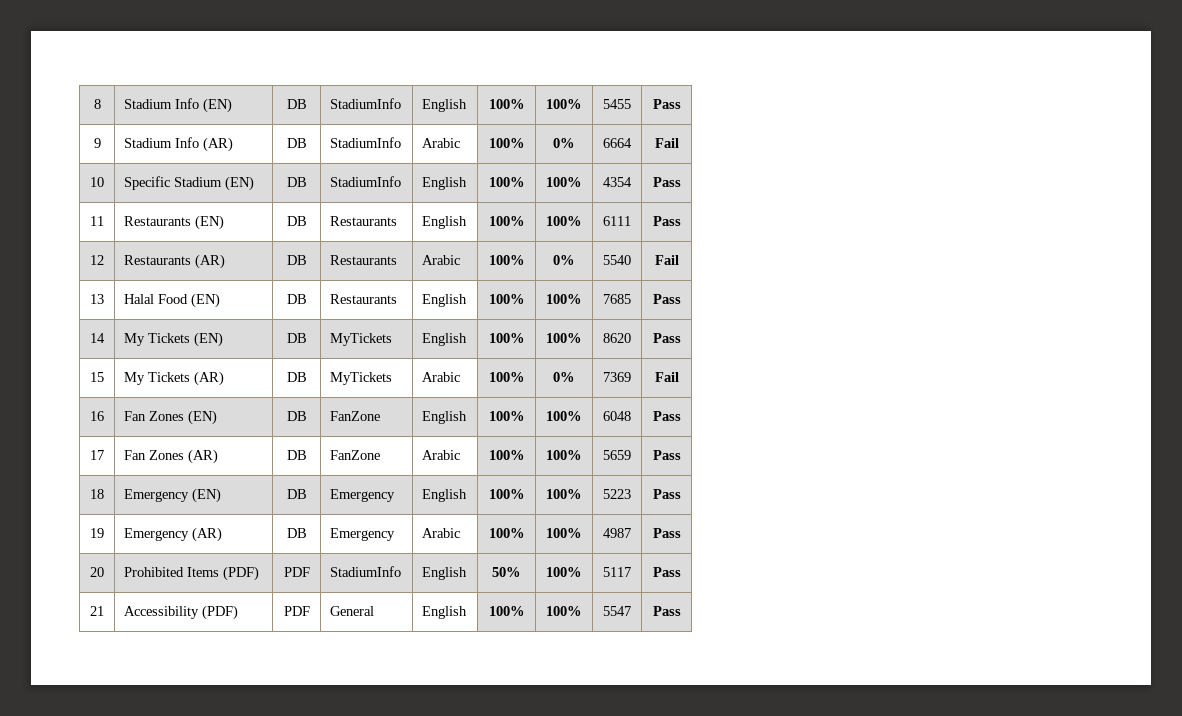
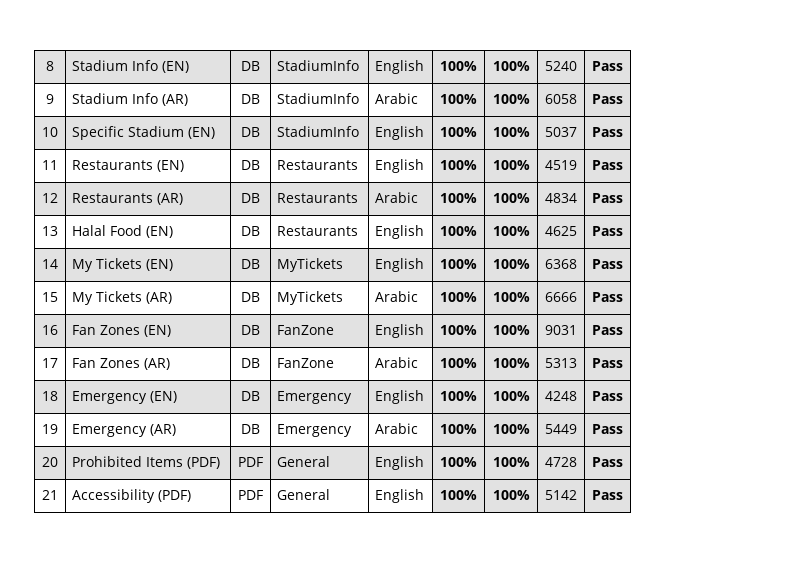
- 8 | Stadium Info (EN) | DB | StadiumInfo | English | 100% | 100% | 5455 | Pass
+ 8 | Stadium Info (EN) | DB | StadiumInfo | English | 100% | 100% | 5240 | Pass
- 9 | Stadium Info (AR) | DB | StadiumInfo | Arabic | 100% | 0% | 6664 | Fail
+ 9 | Stadium Info (AR) | DB | StadiumInfo | Arabic | 100% | 100% | 6058 | Pass
- 10 | Specific Stadium (EN) | DB | StadiumInfo | English | 100% | 100% | 4354 | Pass
+ 10 | Specific Stadium (EN) | DB | StadiumInfo | English | 100% | 100% | 5037 | Pass
- 11 | Restaurants (EN) | DB | Restaurants | English | 100% | 100% | 6111 | Pass
+ 11 | Restaurants (EN) | DB | Restaurants | English | 100% | 100% | 4519 | Pass
- 12 | Restaurants (AR) | DB | Restaurants | Arabic | 100% | 0% | 5540 | Fail
+ 12 | Restaurants (AR) | DB | Restaurants | Arabic | 100% | 100% | 4834 | Pass
- 13 | Halal Food (EN) | DB | Restaurants | English | 100% | 100% | 7685 | Pass
+ 13 | Halal Food (EN) | DB | Restaurants | English | 100% | 100% | 4625 | Pass
- 14 | My Tickets (EN) | DB | MyTickets | English | 100% | 100% | 8620 | Pass
+ 14 | My Tickets (EN) | DB | MyTickets | English | 100% | 100% | 6368 | Pass
- 15 | My Tickets (AR) | DB | MyTickets | Arabic | 100% | 0% | 7369 | Fail
+ 15 | My Tickets (AR) | DB | MyTickets | Arabic | 100% | 100% | 6666 | Pass
- 16 | Fan Zones (EN) | DB | FanZone | English | 100% | 100% | 6048 | Pass
+ 16 | Fan Zones (EN) | DB | FanZone | English | 100% | 100% | 9031 | Pass
- 17 | Fan Zones (AR) | DB | FanZone | Arabic | 100% | 100% | 5659 | Pass
+ 17 | Fan Zones (AR) | DB | FanZone | Arabic | 100% | 100% | 5313 | Pass
- 18 | Emergency (EN) | DB | Emergency | English | 100% | 100% | 5223 | Pass
+ 18 | Emergency (EN) | DB | Emergency | English | 100% | 100% | 4248 | Pass
- 19 | Emergency (AR) | DB | Emergency | Arabic | 100% | 100% | 4987 | Pass
+ 19 | Emergency (AR) | DB | Emergency | Arabic | 100% | 100% | 5449 | Pass
- 20 | Prohibited Items (PDF) | PDF | StadiumInfo | English | 50% | 100% | 5117 | Pass
+ 20 | Prohibited Items (PDF) | PDF | General | English | 100% | 100% | 4728 | Pass
- 21 | Accessibility (PDF) | PDF | General | English | 100% | 100% | 5547 | Pass
+ 21 | Accessibility (PDF) | PDF | General | English | 100% | 100% | 5142 | Pass

